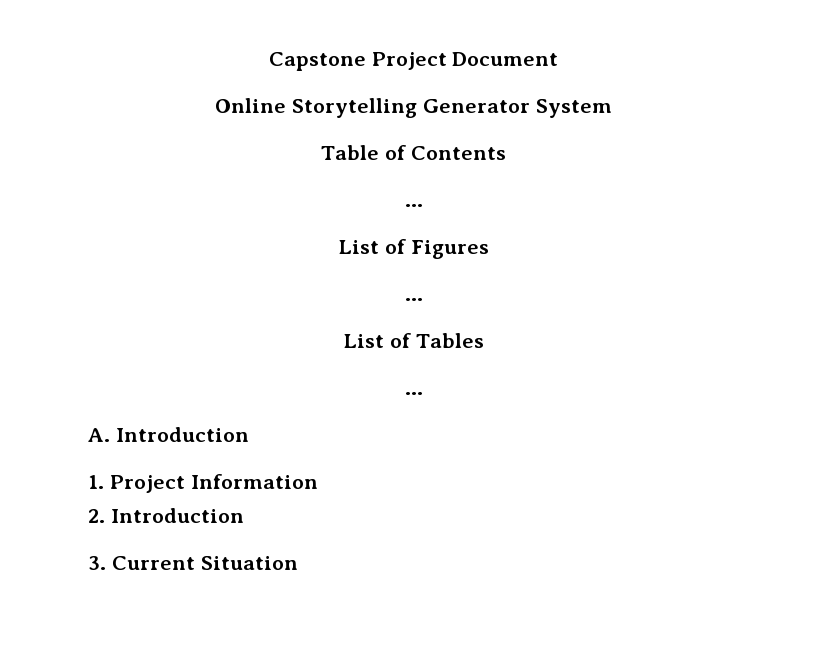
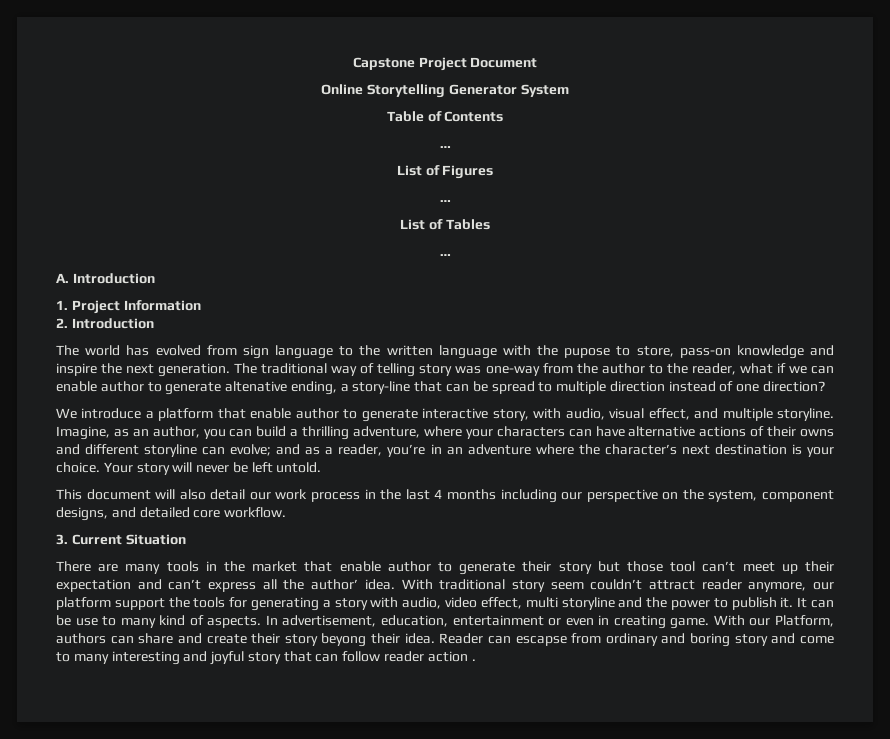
+ The world has evolved from sign language to the written language with the pupose to store, pass-on knowledge and inspire the next generation. The traditional way of telling story was one-way from the author to the reader, what if we can enable author to generate altenative ending, a story-line that can be spread to multiple direction instead of one direction?
+ We introduce a platform that enable author to generate interactive story, with audio, visual effect, and multiple storyline. Imagine, as an author, you can build a thrilling adventure, where your characters can have alternative actions of their owns and different storyline can evolve; and as a reader, you’re in an adventure where the character’s next destination is your choice. Your story will never be left untold.
+ This document will also detail our work process in the last 4 months including our perspective on the system, component designs, and detailed core workflow.
  3. Current Situation
+ There are many tools in the market that enable author to generate their story but those tool can’t meet up their expectation and can’t express all the author’ idea. With traditional story seem couldn’t attract reader anymore, our platform support the tools for generating a story with audio, video effect, multi storyline and the power to publish it. It can be use to many kind of aspects. In advertisement, education, entertainment or even in creating game. With our Platform, authors can share and create their story beyong their idea. Reader can escapse from ordinary and boring story and come to many interesting and joyful story that can follow reader action .

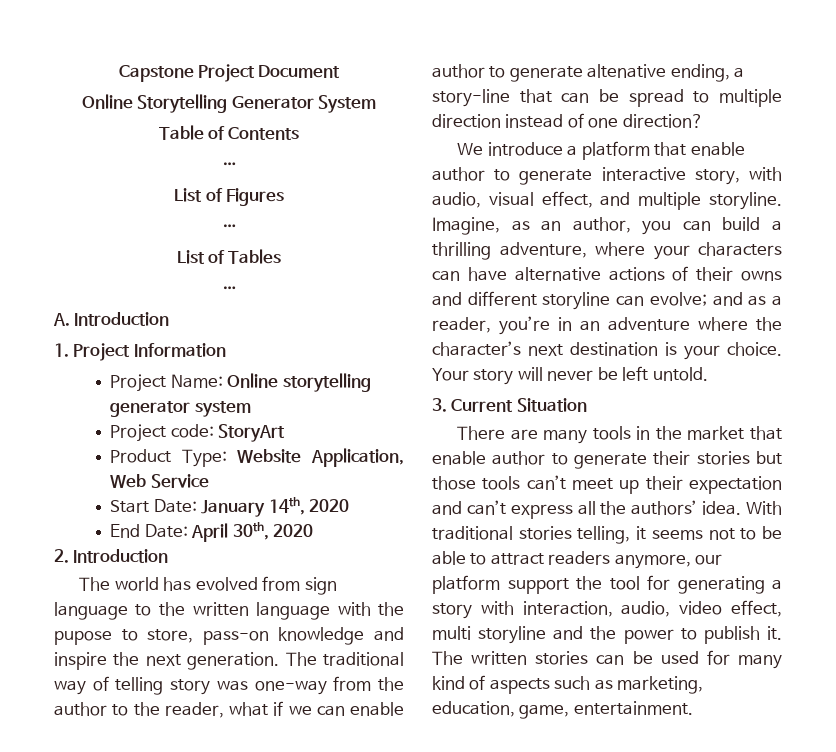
+ Project Name: Online storytelling generator system
+ Project code: StoryArt
+ Product Type: Website Application, Web Service
+ Start Date: January 14th, 2020
+ End Date: April 30th, 2020
- This document will also detail our work process in the last 4 months including our perspective on the system, component designs, and detailed core workflow.
- There are many tools in the market that enable author to generate their story but those tool can’t meet up their expectation and can’t express all the author’ idea.
+ There are many tools in the market that enable author to generate their stories but those tools can’t meet up their expectation and can’t express all the authors’ idea.
- With traditional story seem couldn’t attract reader anymore, our platform support the tools for generating a story with audio, video effect, multi storyline and the power to publish it.
+ With traditional stories telling, it seems not to be able to attract readers anymore, our platform support the tool for generating a story with interaction, audio, video effect, multi storyline and the power to publish it.
- It can be use to many kind of aspects. In advertisement, education, entertainment or even in creating game. With our Platform, authors can share and create their story beyong their idea. Reader can escapse from ordinary and boring story and come to many interesting and joyful story that can follow reader action .
+ The written stories can be used for many kind of aspects such as marketing, education, game, entertainment.

